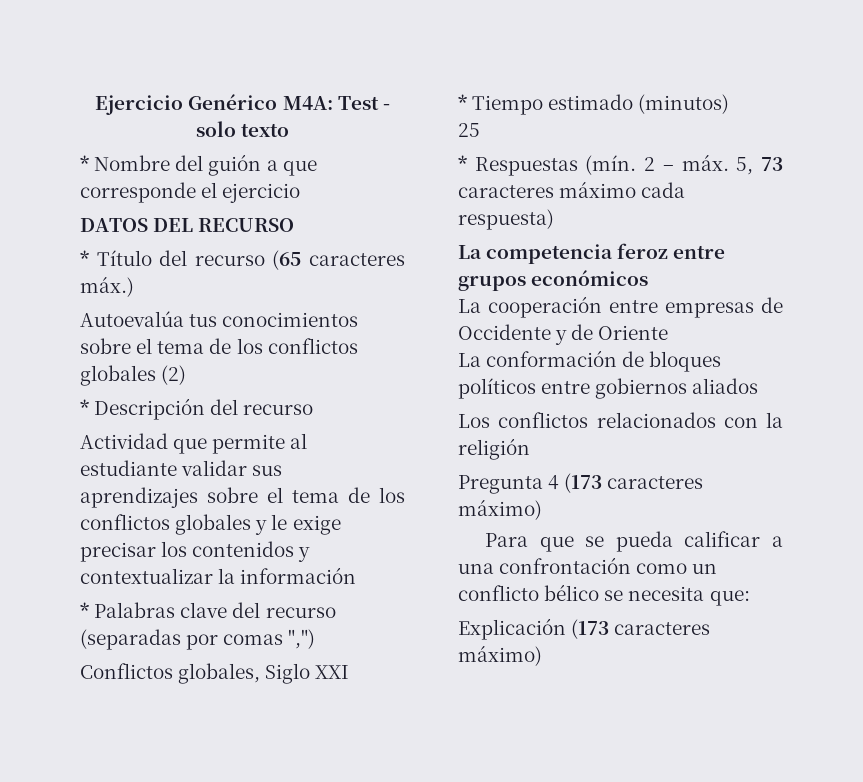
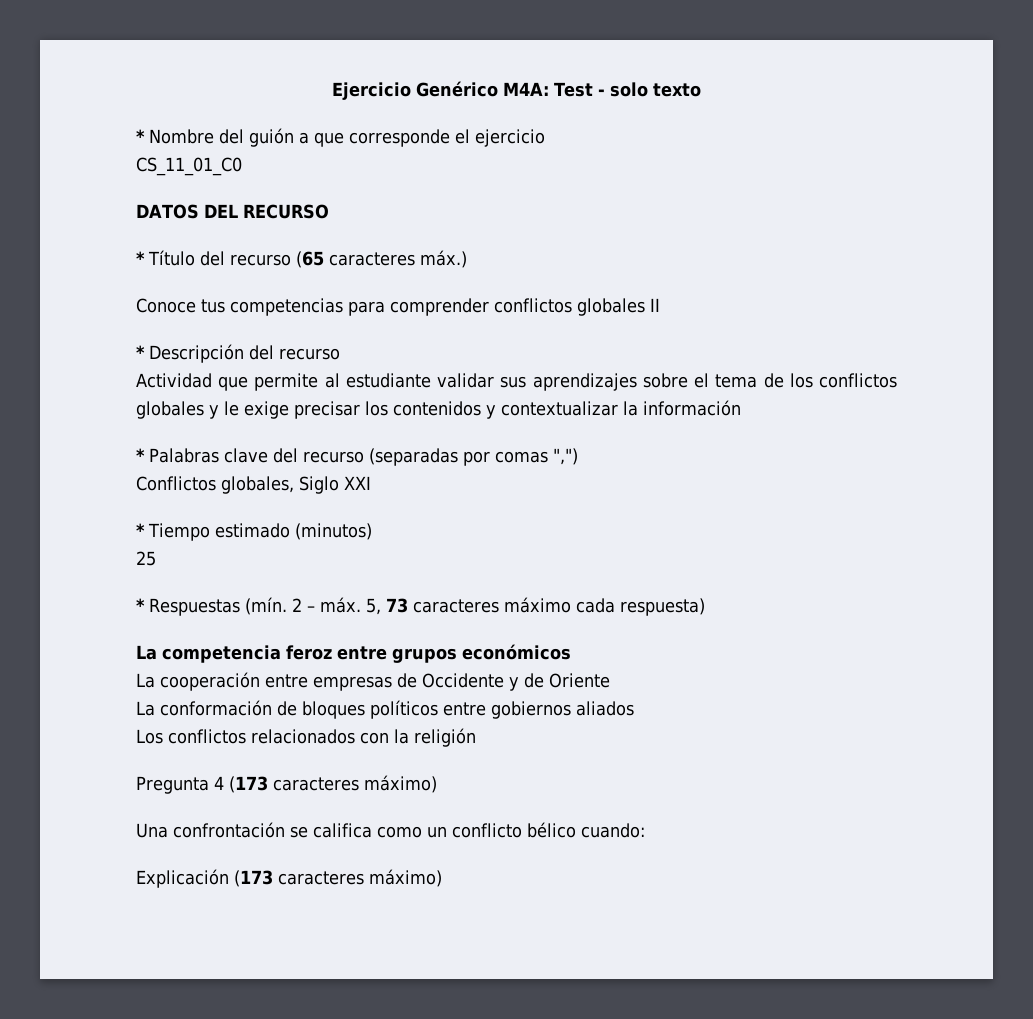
+ CS_11_01_C0
- Autoevalúa tus conocimientos sobre el tema de los conflictos globales (2)
+ Conoce tus competencias para comprender conflictos globales II
- Para que se pueda calificar a una confrontación como un conflicto bélico se necesita que:
+ Una confrontación se califica como un conflicto bélico cuando:

